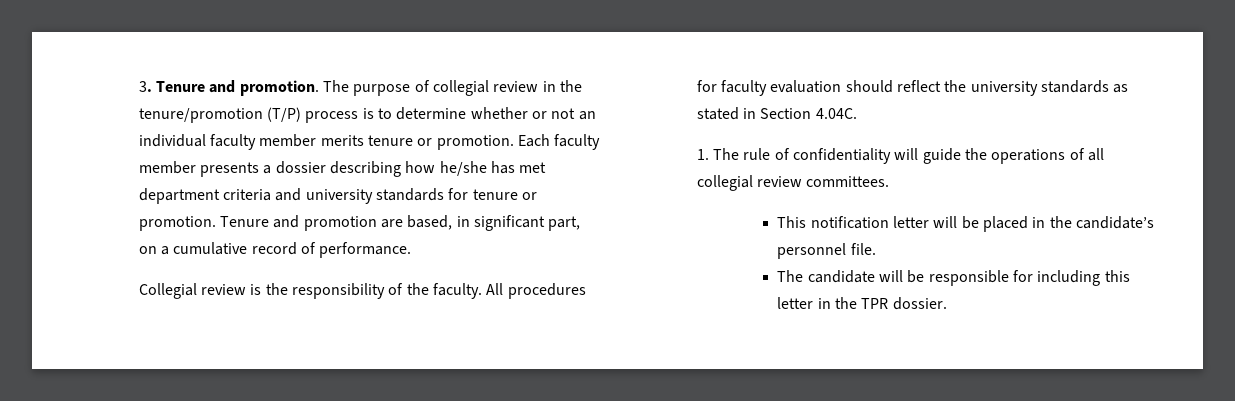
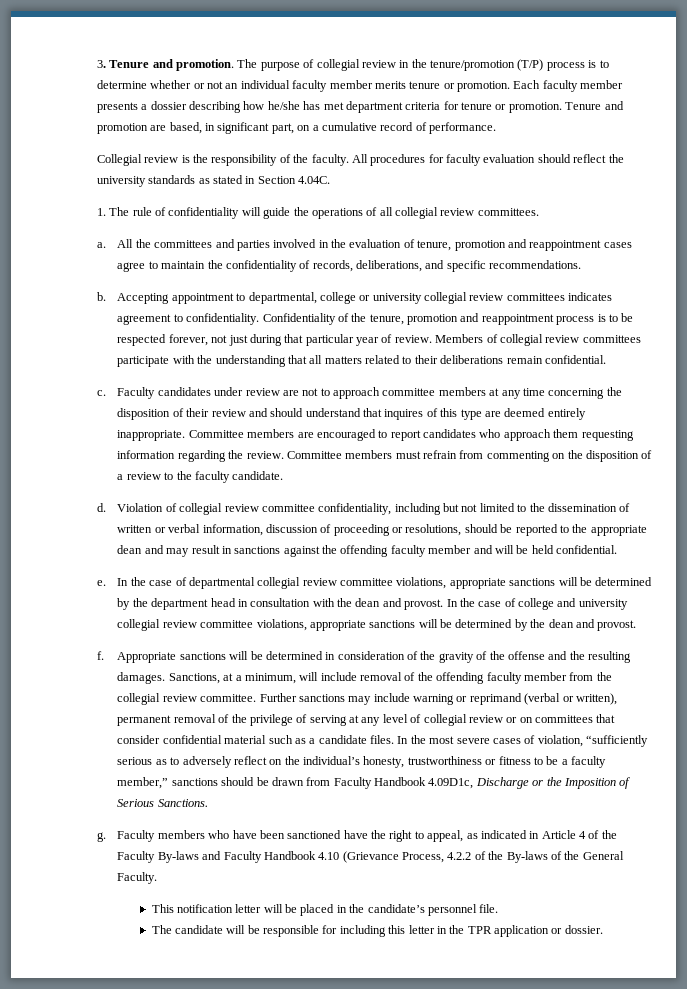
- Each faculty member presents a dossier describing how he/she has met department criteria and university standards for tenure or promotion.
+ Each faculty member presents a dossier describing how he/she has met department criteria for tenure or promotion.
+ a. All the committees and parties involved in the evaluation of tenure, promotion and reappointment cases agree to maintain the confidentiality of records, deliberations, and specific recommendations.
+ b. Accepting appointment to departmental, college or university collegial review committees indicates agreement to confidentiality. Confidentiality of the tenure, promotion and reappointment process is to be respected forever, not just during that particular year of review. Members of collegial review committees participate with the understanding that all matters related to their deliberations remain confidential.
+ c. Faculty candidates under review are not to approach committee members at any time concerning the disposition of their review and should understand that inquires of this type are deemed entirely inappropriate. Committee members are encouraged to report candidates who approach them requesting information regarding the review. Committee members must refrain from commenting on the disposition of a review to the faculty candidate.
+ d. Violation of collegial review committee confidentiality, including but not limited to the dissemination of written or verbal information, discussion of proceeding or resolutions, should be reported to the appropriate dean and may result in sanctions against the offending faculty member and will be held confidential.
+ e. In the case of departmental collegial review committee violations, appropriate sanctions will be determined by the department head in consultation with the dean and provost. In the case of college and university collegial review committee violations, appropriate sanctions will be determined by the dean and provost.
+ f. Appropriate sanctions will be determined in consideration of the gravity of the offense and the resulting damages. Sanctions, at a minimum, will include removal of the offending faculty member from the collegial review committee. Further sanctions may include warning or reprimand (verbal or written), permanent removal of the privilege of serving at any level of collegial review or on committees that consider confidential material such as a candidate files. In the most severe cases of violation, “sufficiently serious as to adversely reflect on the individual’s honesty, trustworthiness or fitness to be a faculty member,” sanctions should be drawn from Faculty Handbook 4.09D1c, Discharge or the Imposition of Serious Sanctions.
+ g. Faculty members who have been sanctioned have the right to appeal, as indicated in Article 4 of the Faculty By-laws and Faculty Handbook 4.10 (Grievance Process, 4.2.2 of the By-laws of the General Faculty.
- The candidate will be responsible for including this letter in the TPR dossier.
+ The candidate will be responsible for including this letter in the TPR application or dossier.

